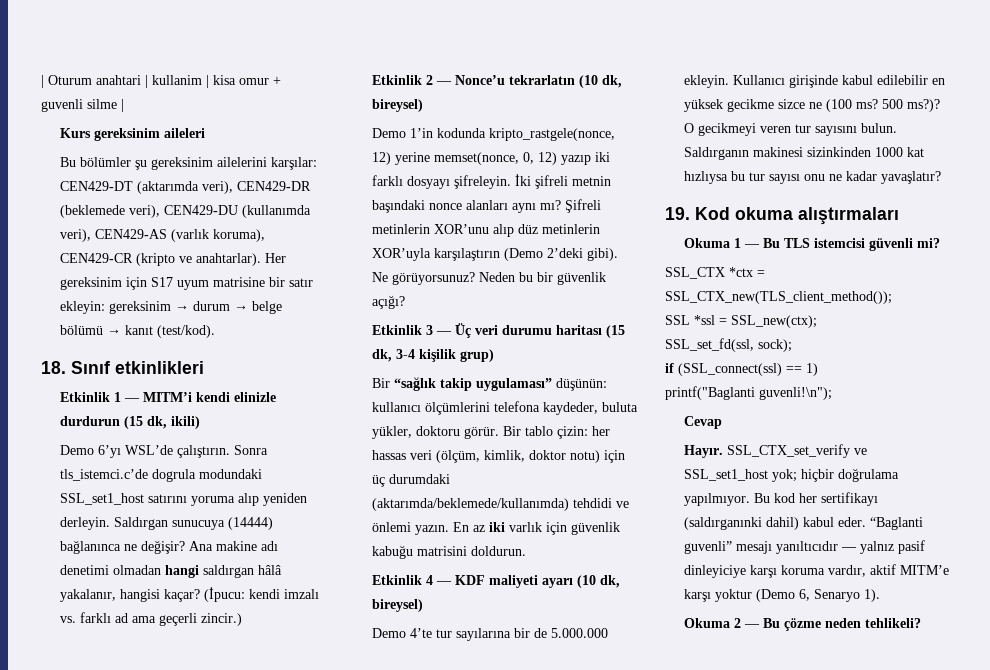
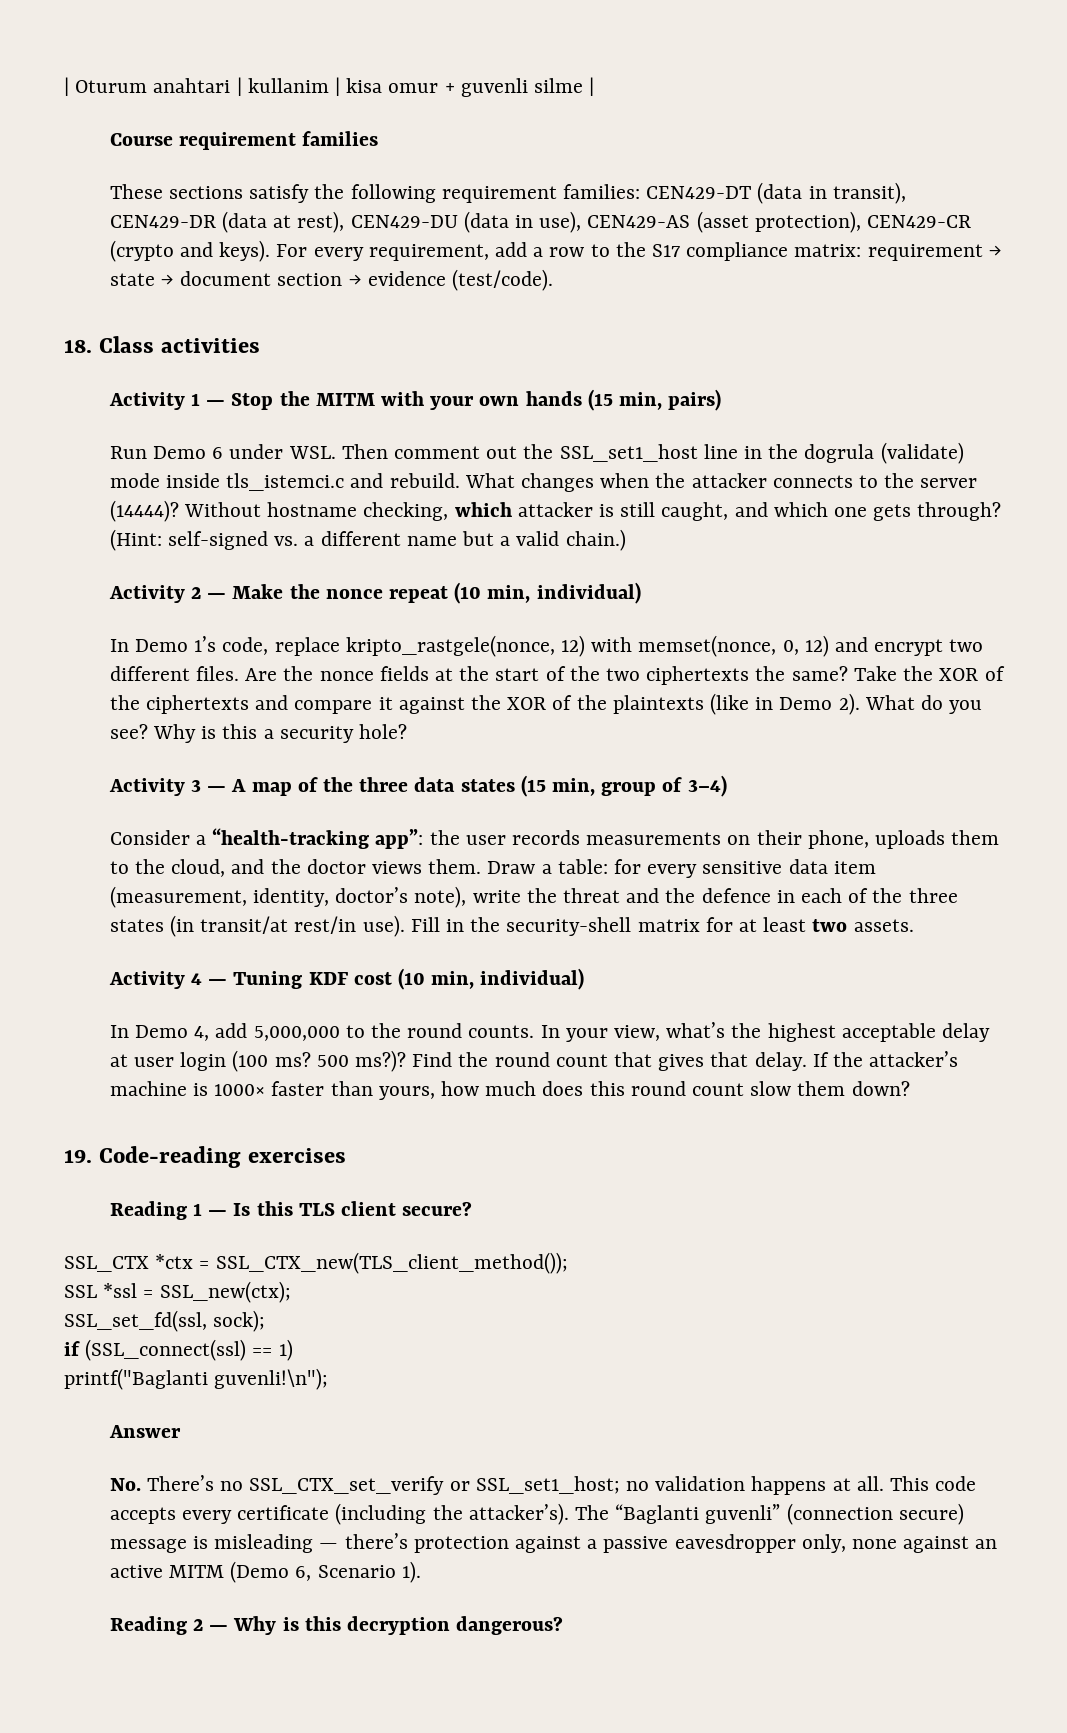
- Kurs gereksinim aileleri
- Bu bölümler şu gereksinim ailelerini karşılar: CEN429-DT (aktarımda veri), CEN429-DR (beklemede veri), CEN429-DU (kullanımda veri), CEN429-AS (varlık koruma), CEN429-CR (kripto ve anahtarlar). Her gereksinim için S17 uyum matrisine bir satır ekleyin: gereksinim → durum → belge bölümü → kanıt (test/kod).
- 18. Sınıf etkinlikleri
- Etkinlik 1 — MITM’i kendi elinizle durdurun (15 dk, ikili)
- Demo 6’yı WSL’de çalıştırın. Sonra tls_istemci.c’de dogrula modundaki SSL_set1_host satırını yoruma alıp yeniden derleyin. Saldırgan sunucuya (14444) bağlanınca ne değişir? Ana makine adı denetimi olmadan hangi saldırgan hâlâ yakalanır, hangisi kaçar? (İpucu: kendi imzalı vs. farklı ad ama geçerli zincir.)
- Etkinlik 2 — Nonce’u tekrarlatın (10 dk, bireysel)
- Demo 1’in kodunda kripto_rastgele(nonce, 12) yerine memset(nonce, 0, 12) yazıp iki farklı dosyayı şifreleyin. İki şifreli metnin başındaki nonce alanları aynı mı? Şifreli metinlerin XOR’unu alıp düz metinlerin XOR’uyla karşılaştırın (Demo 2’deki gibi). Ne görüyorsunuz? Neden bu bir güvenlik açığı?
- Etkinlik 3 — Üç veri durumu haritası (15 dk, 3-4 kişilik grup)
- Bir “sağlık takip uygulaması” düşünün: kullanıcı ölçümlerini telefona kaydeder, buluta yükler, doktoru görür. Bir tablo çizin: her hassas veri (ölçüm, kimlik, doktor notu) için üç durumdaki (aktarımda/beklemede/kullanımda) tehdidi ve önlemi yazın. En az iki varlık için güvenlik kabuğu matrisini doldurun.
- Etkinlik 4 — KDF maliyeti ayarı (10 dk, bireysel)
- Demo 4’te tur sayılarına bir de 5.000.000 ekleyin. Kullanıcı girişinde kabul edilebilir en yüksek gecikme sizce ne (100 ms? 500 ms?)? O gecikmeyi veren tur sayısını bulun. Saldırganın makinesi sizinkinden 1000 kat hızlıysa bu tur sayısı onu ne kadar yavaşlatır?
- 19. Kod okuma alıştırmaları
- Okuma 1 — Bu TLS istemcisi güvenli mi?
+ Course requirement families
+ These sections satisfy the following requirement families: CEN429-DT (data in transit), CEN429-DR (data at rest), CEN429-DU (data in use), CEN429-AS (asset protection), CEN429-CR (crypto and keys). For every requirement, add a row to the S17 compliance matrix: requirement → state → document section → evidence (test/code).
+ 18. Class activities
+ Activity 1 — Stop the MITM with your own hands (15 min, pairs)
+ Run Demo 6 under WSL. Then comment out the SSL_set1_host line in the dogrula (validate) mode inside tls_istemci.c and rebuild. What changes when the attacker connects to the server (14444)? Without hostname checking, which attacker is still caught, and which one gets through? (Hint: self-signed vs. a different name but a valid chain.)
+ Activity 2 — Make the nonce repeat (10 min, individual)
+ In Demo 1’s code, replace kripto_rastgele(nonce, 12) with memset(nonce, 0, 12) and encrypt two different files. Are the nonce fields at the start of the two ciphertexts the same? Take the XOR of the ciphertexts and compare it against the XOR of the plaintexts (like in Demo 2). What do you see? Why is this a security hole?
+ Activity 3 — A map of the three data states (15 min, group of 3–4)
+ Consider a “health-tracking app”: the user records measurements on their phone, uploads them to the cloud, and the doctor views them. Draw a table: for every sensitive data item (measurement, identity, doctor’s note), write the threat and the defence in each of the three states (in transit/at rest/in use). Fill in the security-shell matrix for at least two assets.
+ Activity 4 — Tuning KDF cost (10 min, individual)
+ In Demo 4, add 5,000,000 to the round counts. In your view, what’s the highest acceptable delay at user login (100 ms? 500 ms?)? Find the round count that gives that delay. If the attacker’s machine is 1000× faster than yours, how much does this round count slow them down?
+ 19. Code-reading exercises
+ Reading 1 — Is this TLS client secure?
- Cevap
- Hayır. SSL_CTX_set_verify ve SSL_set1_host yok; hiçbir doğrulama yapılmıyor. Bu kod her sertifikayı (saldırganınki dahil) kabul eder. “Baglanti guvenli” mesajı yanıltıcıdır — yalnız pasif dinleyiciye karşı koruma vardır, aktif MITM’e karşı yoktur (Demo 6, Senaryo 1).
+ Answer
+ No. There’s no SSL_CTX_set_verify or SSL_set1_host; no validation happens at all. This code accepts every certificate (including the attacker’s). The “Baglanti guvenli” (connection secure) message is misleading — there’s protection against a passive eavesdropper only, none against an active MITM (Demo 6, Scenario 1).
- Okuma 2 — Bu çözme neden tehlikeli?
+ Reading 2 — Why is this decryption dangerous?

